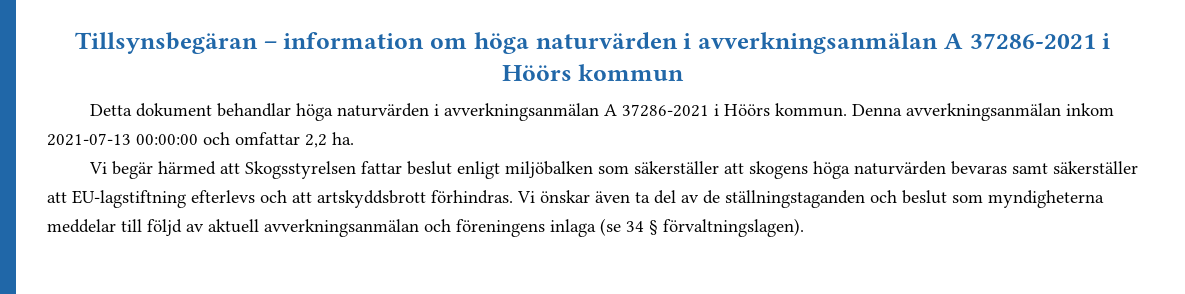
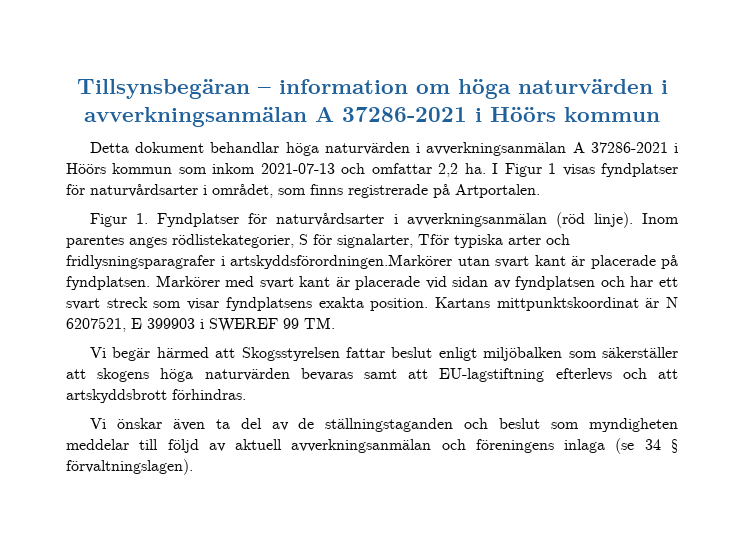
- Detta dokument behandlar höga naturvärden i avverkningsanmälan A 37286-2021 i Höörs kommun. Denna avverkningsanmälan inkom 2021-07-13 00:00:00 och omfattar 2,2 ha.
+ Detta dokument behandlar höga naturvärden i avverkningsanmälan A 37286-2021 i Höörs kommun som inkom 2021-07-13 och omfattar 2,2 ha. I Figur 1 visas fyndplatser för naturvårdsarter i området, som finns registrerade på Artportalen.
+ Figur 1. Fyndplatser för naturvårdsarter i avverkningsanmälan (röd linje). Inom parentes anges rödlistekategorier, S för signalarter, Tför typiska arter och fridlysningsparagrafer i artskyddsförordningen.Markörer utan svart kant är placerade på fyndplatsen. Markörer med svart kant är placerade vid sidan av fyndplatsen och har ett svart streck som visar fyndplatsens exakta position. Kartans mittpunktskoordinat är N 6207521, E 399903 i SWEREF 99 TM.
- Vi begär härmed att Skogsstyrelsen fattar beslut enligt miljöbalken som säkerställer att skogens höga naturvärden bevaras samt säkerställer att EU-lagstiftning efterlevs och att artskyddsbrott förhindras. Vi önskar även ta del av de ställningstaganden och beslut som myndigheterna meddelar till följd av aktuell avverkningsanmälan och föreningens inlaga (se 34 § förvaltningslagen).
+ Vi begär härmed att Skogsstyrelsen fattar beslut enligt miljöbalken som säkerställer att skogens höga naturvärden bevaras samt att EU-lagstiftning efterlevs och att artskyddsbrott förhindras.
+ Vi önskar även ta del av de ställningstaganden och beslut som myndigheten meddelar till följd av aktuell avverkningsanmälan och föreningens inlaga (se 34 § förvaltningslagen).

